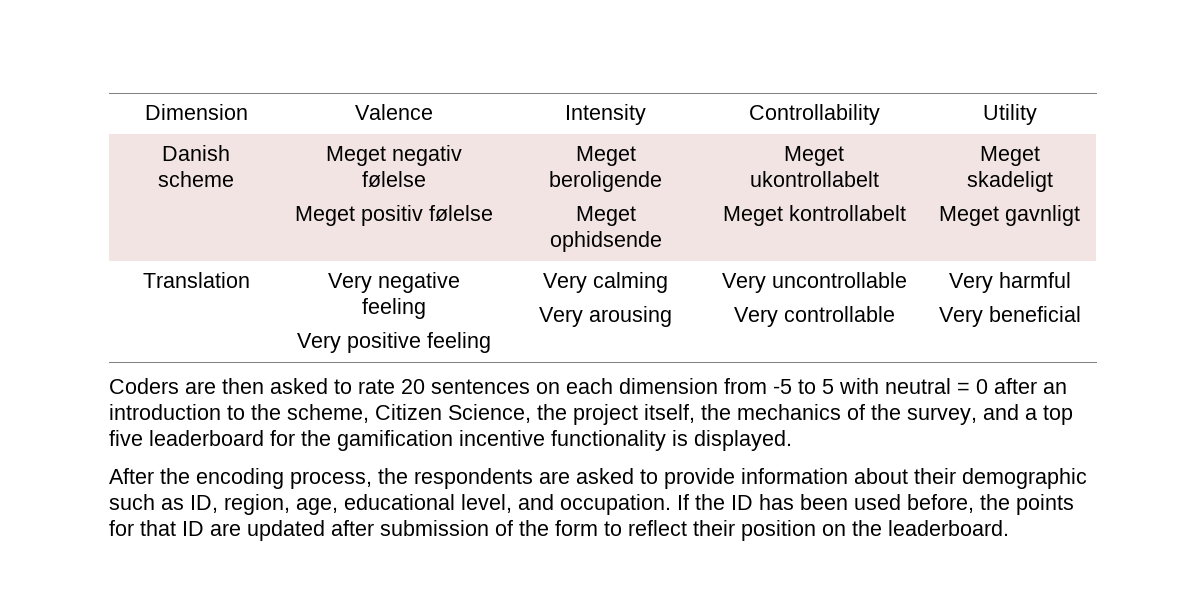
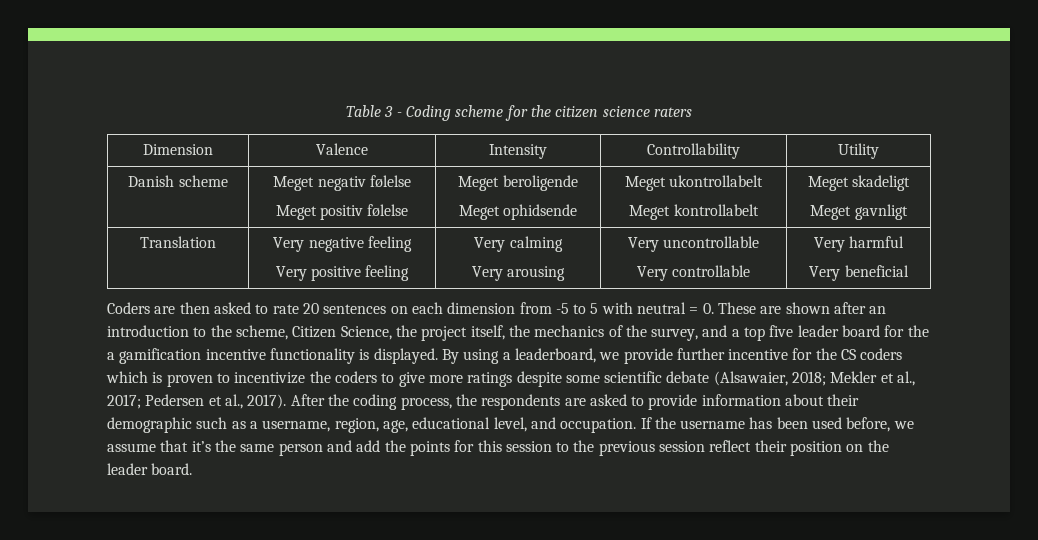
+ Table 3 - Coding scheme for the citizen science raters
- Coders are then asked to rate 20 sentences on each dimension from -5 to 5 with neutral = 0 after an introduction to the scheme, Citizen Science, the project itself, the mechanics of the survey, and a top five leaderboard for the gamification incentive functionality is displayed.
- After the encoding process, the respondents are asked to provide information about their demographic such as ID, region, age, educational level, and occupation.
+ Coders are then asked to rate 20 sentences on each dimension from -5 to 5 with neutral = 0. These are shown after an introduction to the scheme, Citizen Science, the project itself, the mechanics of the survey, and a top five leader board for the a gamification incentive functionality is displayed. By using a leaderboard, we provide further incentive for the CS coders which is proven to incentivize the coders to give more ratings despite some scientific debate (Alsawaier, 2018; Mekler et al., 2017; Pedersen et al., 2017). After the coding process, the respondents are asked to provide information about their demographic such as a username, region, age, educational level, and occupation.
- If the ID has been used before, the points for that ID are updated after submission of the form to reflect their position on the leaderboard.
+ If the username has been used before, we assume that it’s the same person and add the points for this session to the previous session reflect their position on the leader board.

